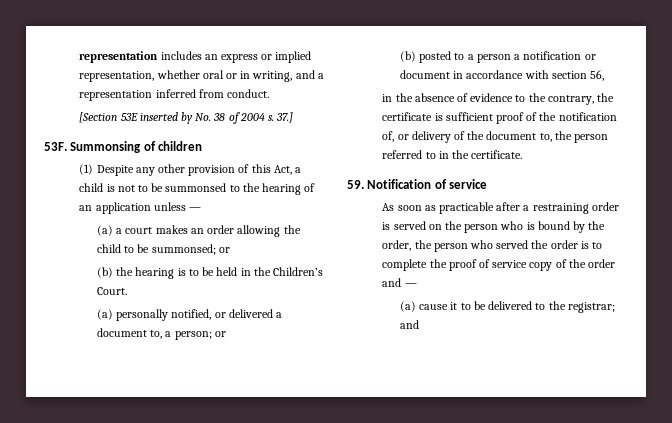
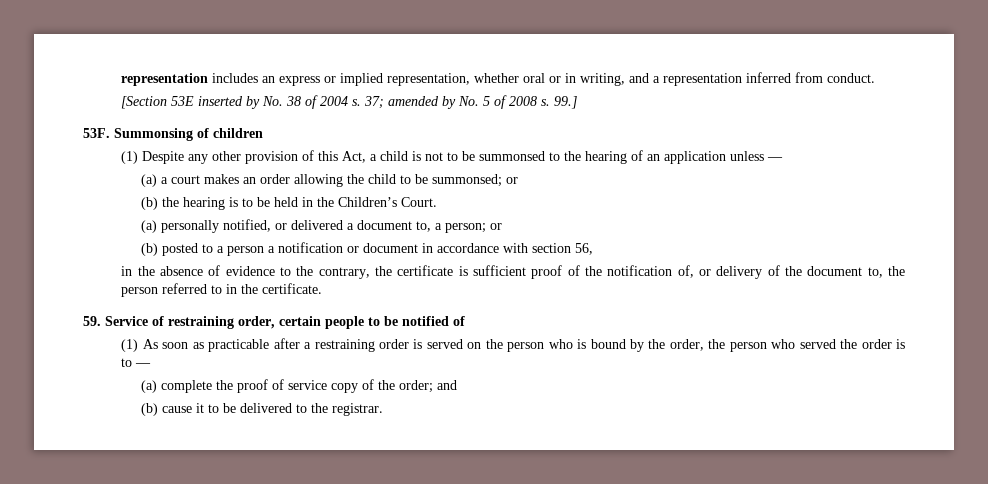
- 37.]
+ 37; amended by No. 5 of 2008 s. 99.]
- 59. Notification of service
- As soon as practicable after a restraining order is served on the person who is bound by the order, the person who served the order is to complete the proof of service copy of the order and —
- (a) cause it to be delivered to the registrar; and
+ 59. Service of restraining order, certain people to be notified of
+ (1) As soon as practicable after a restraining order is served on the person who is bound by the order, the person who served the order is to —
+ (a) complete the proof of service copy of the order; and
+ (b) cause it to be delivered to the registrar.

